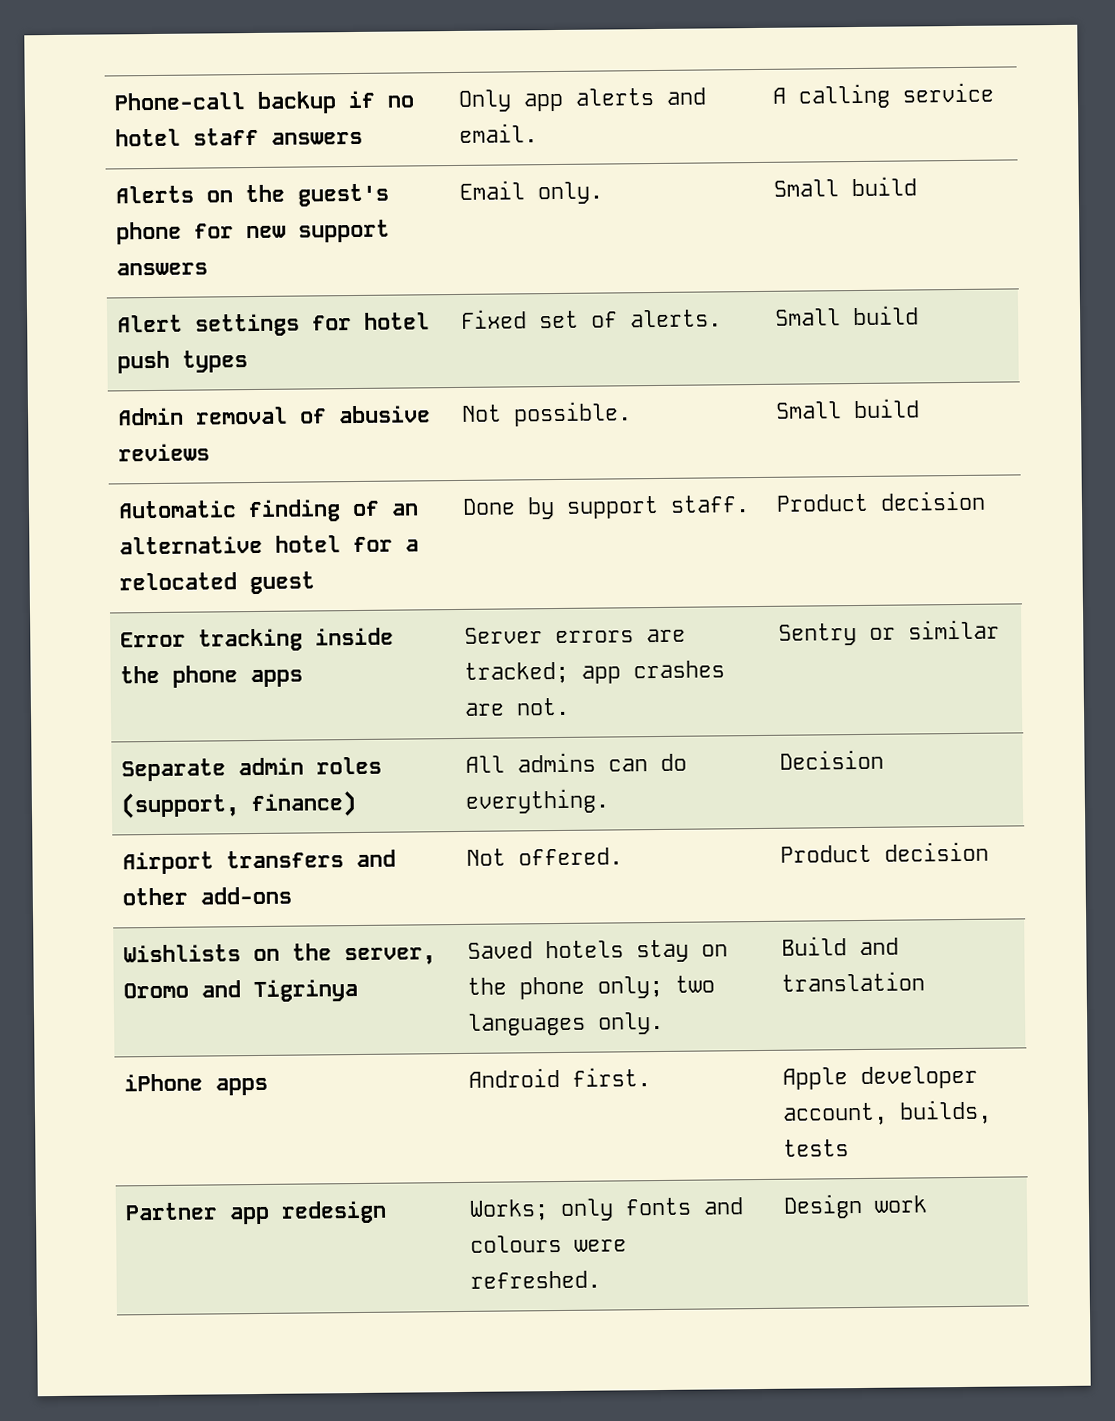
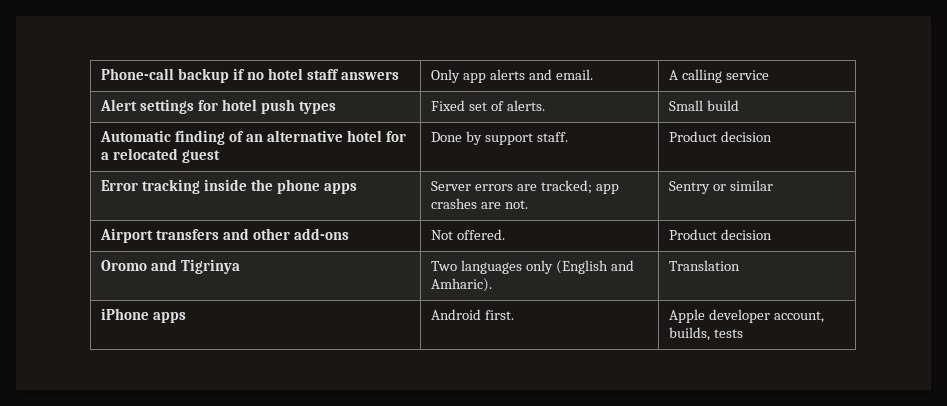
- Alerts on the guest's phone for new support answers | Email only. | Small build
- Admin removal of abusive reviews | Not possible. | Small build
- Separate admin roles (support, finance) | All admins can do everything. | Decision
- Wishlists on the server, Oromo and Tigrinya | Saved hotels stay on the phone only; two languages only. | Build and translation
+ Oromo and Tigrinya | Two languages only (English and Amharic). | Translation
- Partner app redesign | Works; only fonts and colours were refreshed. | Design work

